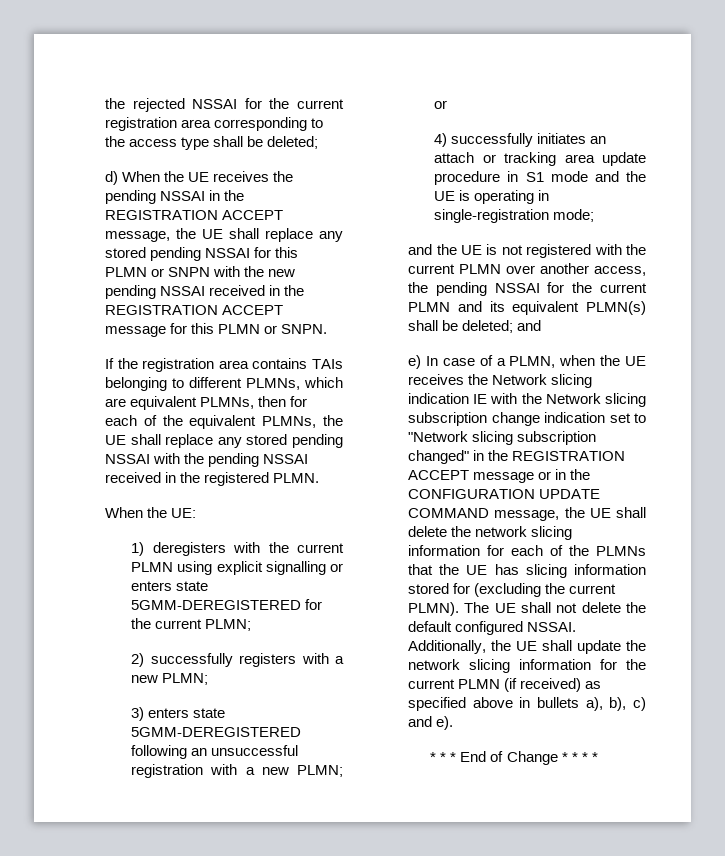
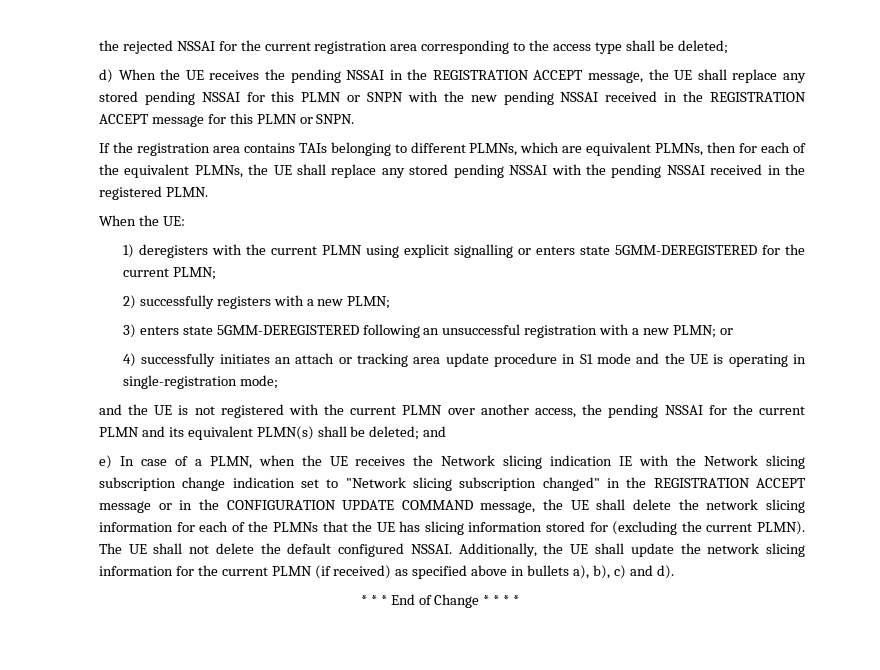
- Additionally, the UE shall update the network slicing information for the current PLMN (if received) as specified above in bullets a), b), c) and e).
+ Additionally, the UE shall update the network slicing information for the current PLMN (if received) as specified above in bullets a), b), c) and d).

